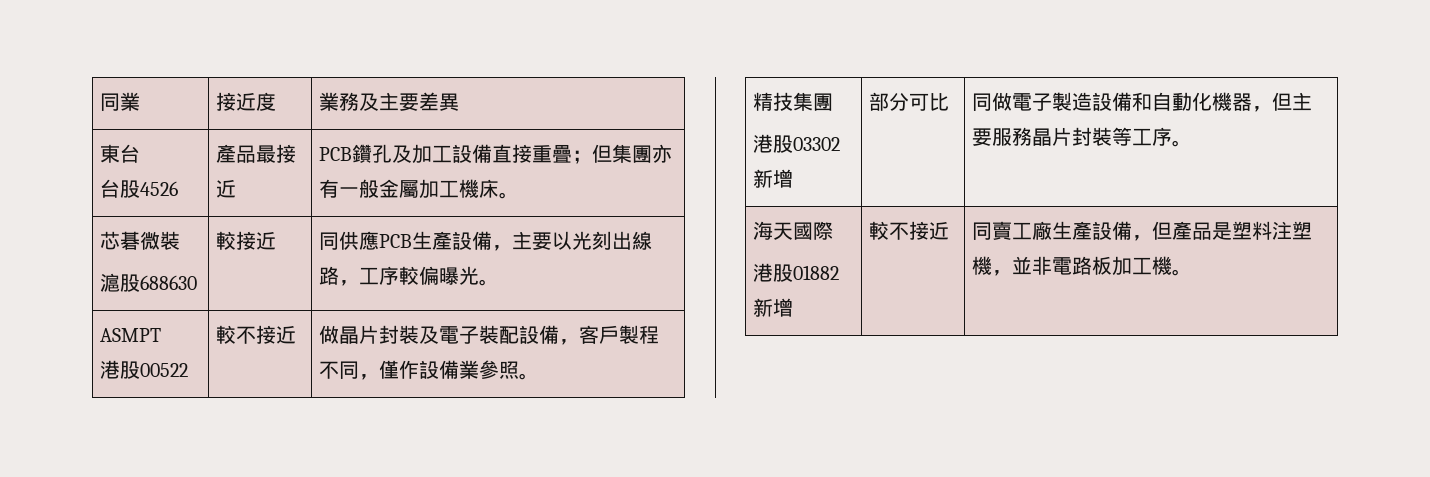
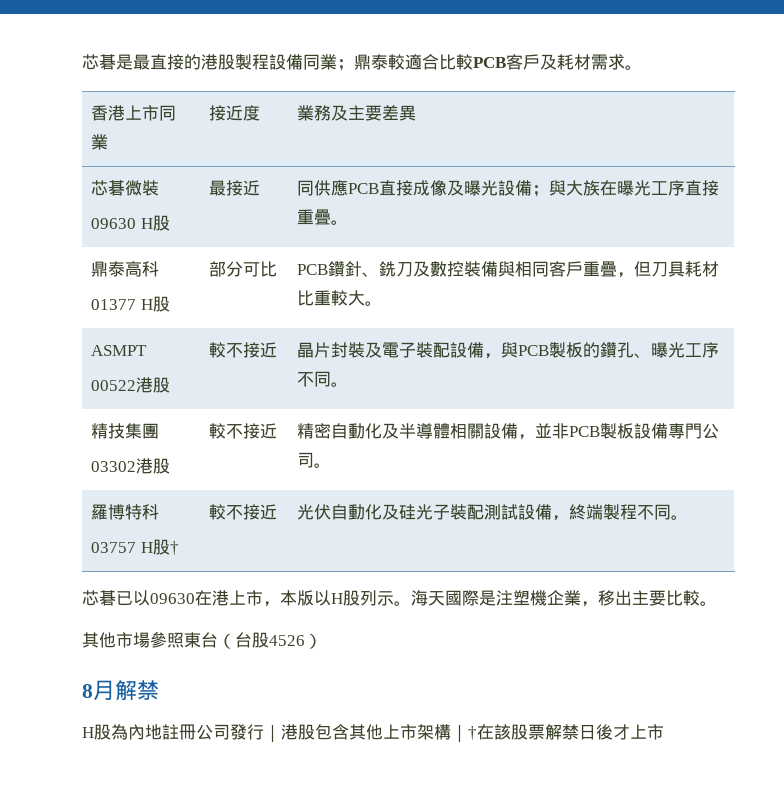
- 同業 | 接近度 | 業務及主要差異
+ 芯碁是最直接的港股製程設備同業；鼎泰較適合比較PCB客戶及耗材需求。
+ 香港上市同業 | 接近度 | 業務及主要差異
- 東台
- 台股4526 | 產品最接近 | PCB鑽孔及加工設備直接重疊；但集團亦有一般金屬加工機床。
  芯碁微裝
- 滬股688630 | 較接近 | 同供應PCB生產設備，主要以光刻出線路，工序較偏曝光。
+ 09630 H股 | 最接近 | 同供應PCB直接成像及曝光設備；與大族在曝光工序直接重疊。
+ 鼎泰高科
+ 01377 H股 | 部分可比 | PCB鑽針、銑刀及數控裝備與相同客戶重疊，但刀具耗材比重較大。
  ASMPT
- 港股00522 | 較不接近 | 做晶片封裝及電子裝配設備，客戶製程不同，僅作設備業參照。
+ 00522港股 | 較不接近 | 晶片封裝及電子裝配設備，與PCB製板的鑽孔、曝光工序不同。
  精技集團
- 港股03302新增 | 部分可比 | 同做電子製造設備和自動化機器，但主要服務晶片封裝等工序。
- 海天國際
- 港股01882新增 | 較不接近 | 同賣工廠生產設備，但產品是塑料注塑機，並非電路板加工機。
+ 03302港股 | 較不接近 | 精密自動化及半導體相關設備，並非PCB製板設備專門公司。
+ 羅博特科
+ 03757 H股† | 較不接近 | 光伏自動化及硅光子裝配測試設備，終端製程不同。
+ 芯碁已以09630在港上市，本版以H股列示。海天國際是注塑機企業，移出主要比較。
+ 其他市場參照東台（台股4526）
+ 8月解禁
+ H股為內地註冊公司發行｜港股包含其他上市架構｜†在該股票解禁日後才上市

